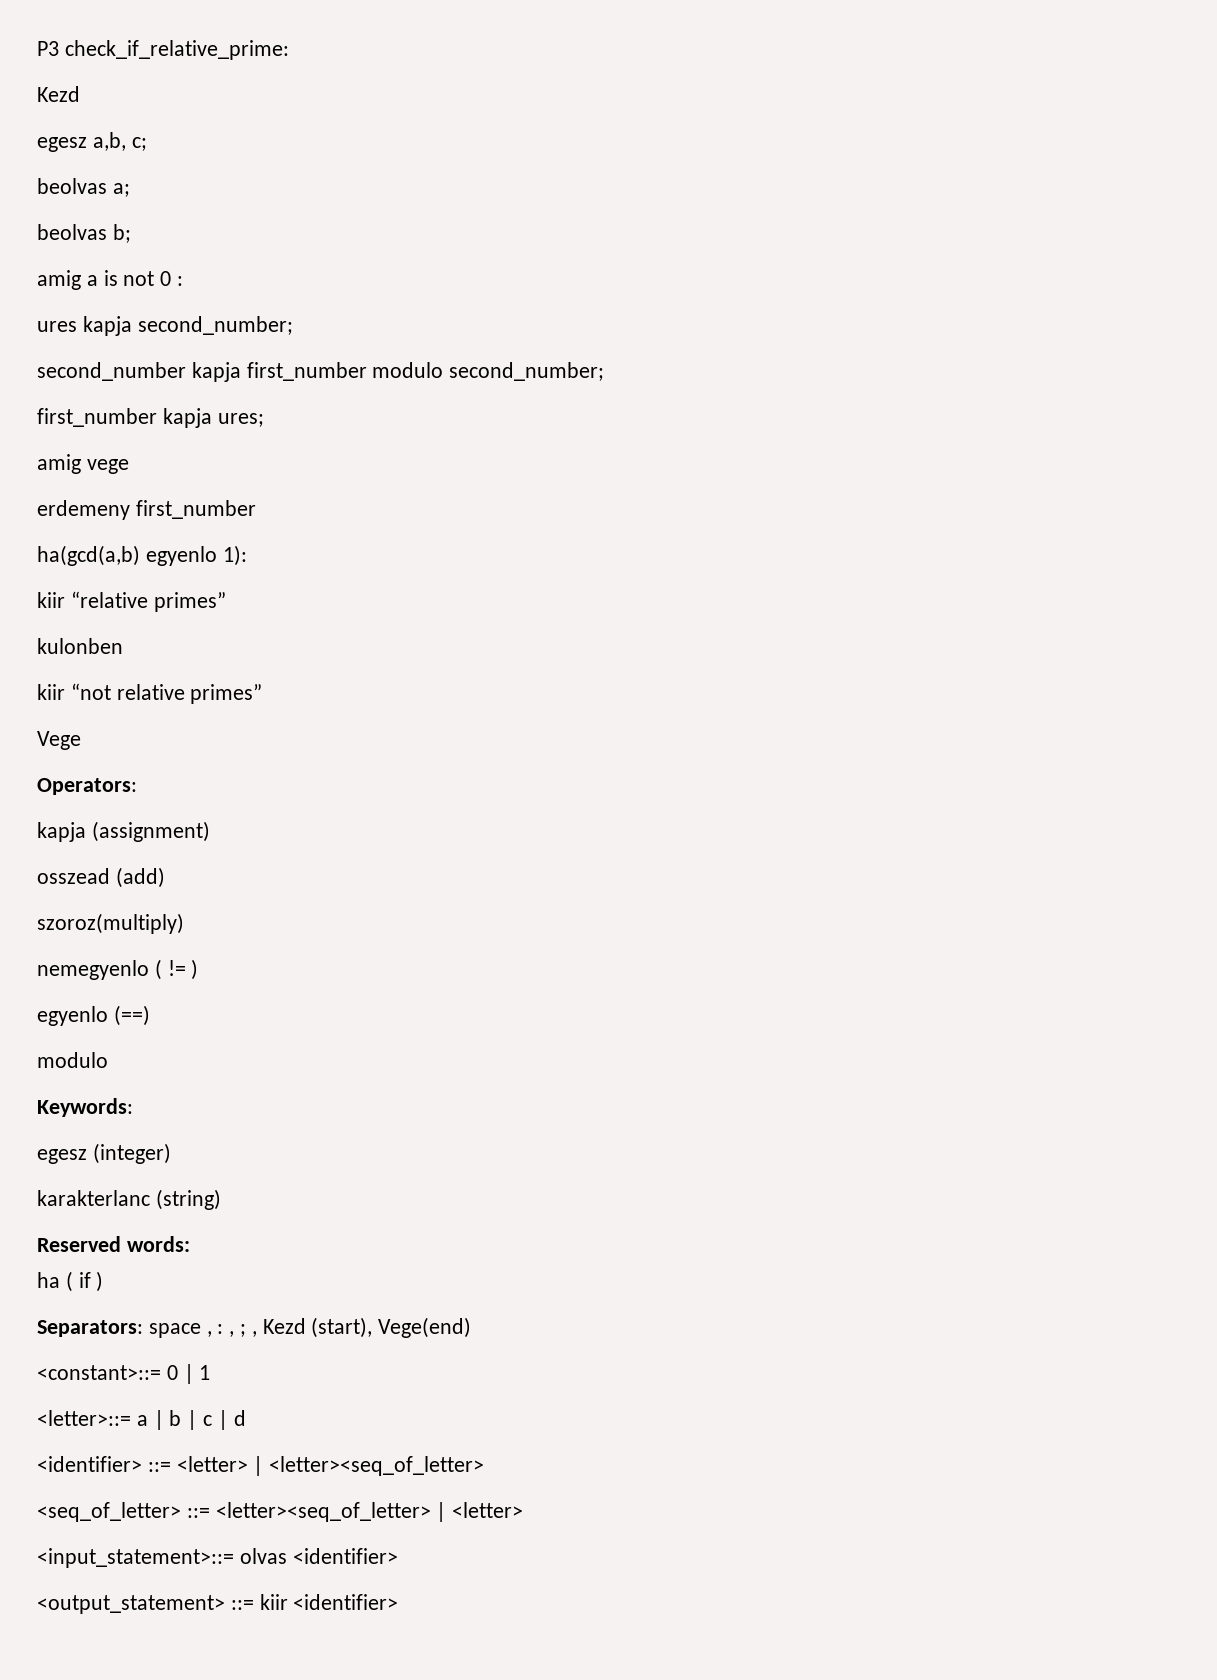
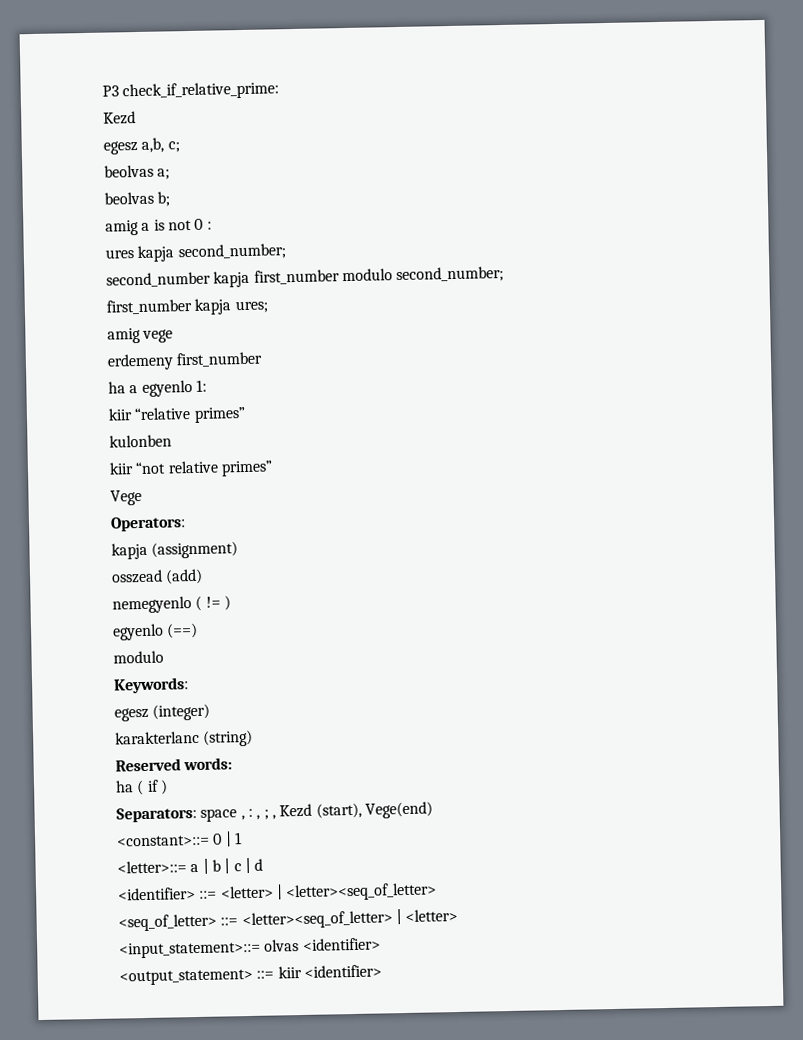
- ha(gcd(a,b) egyenlo 1):
+ ha a egyenlo 1:
- szoroz(multiply)

